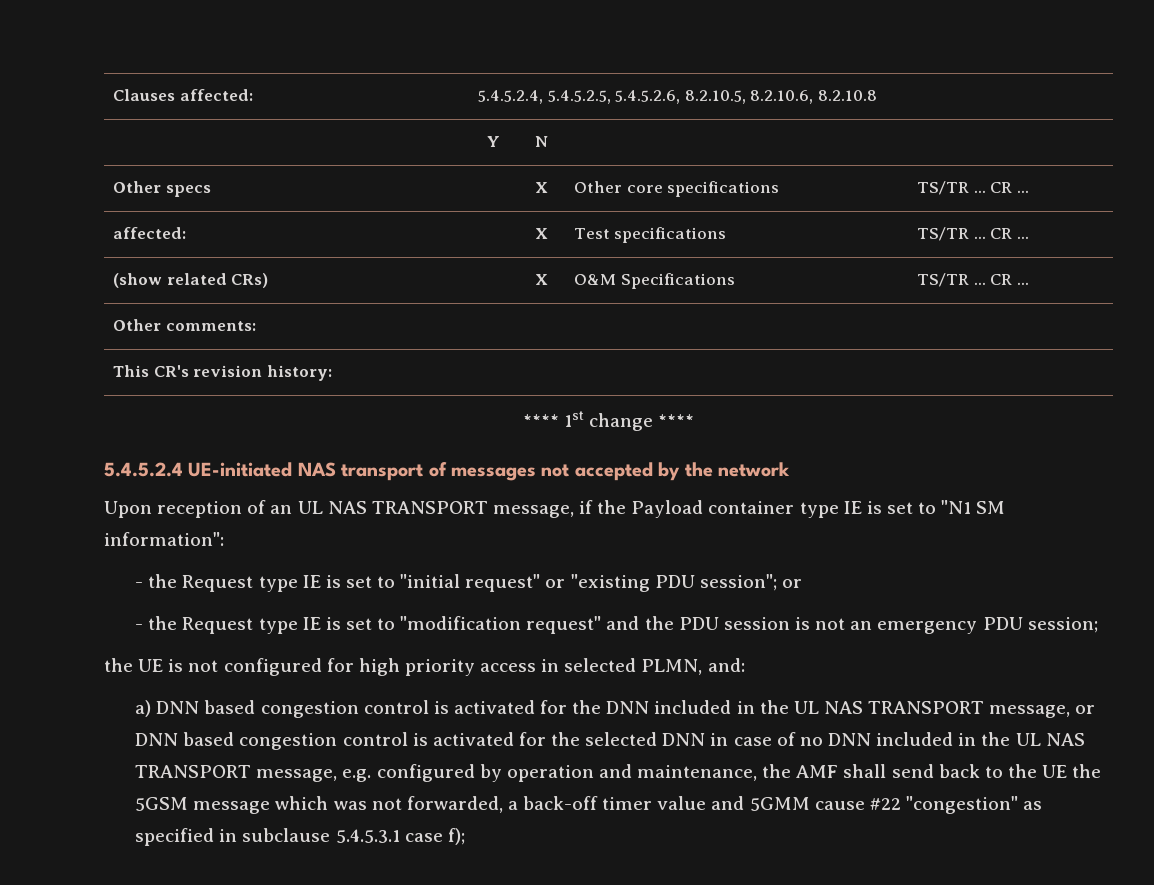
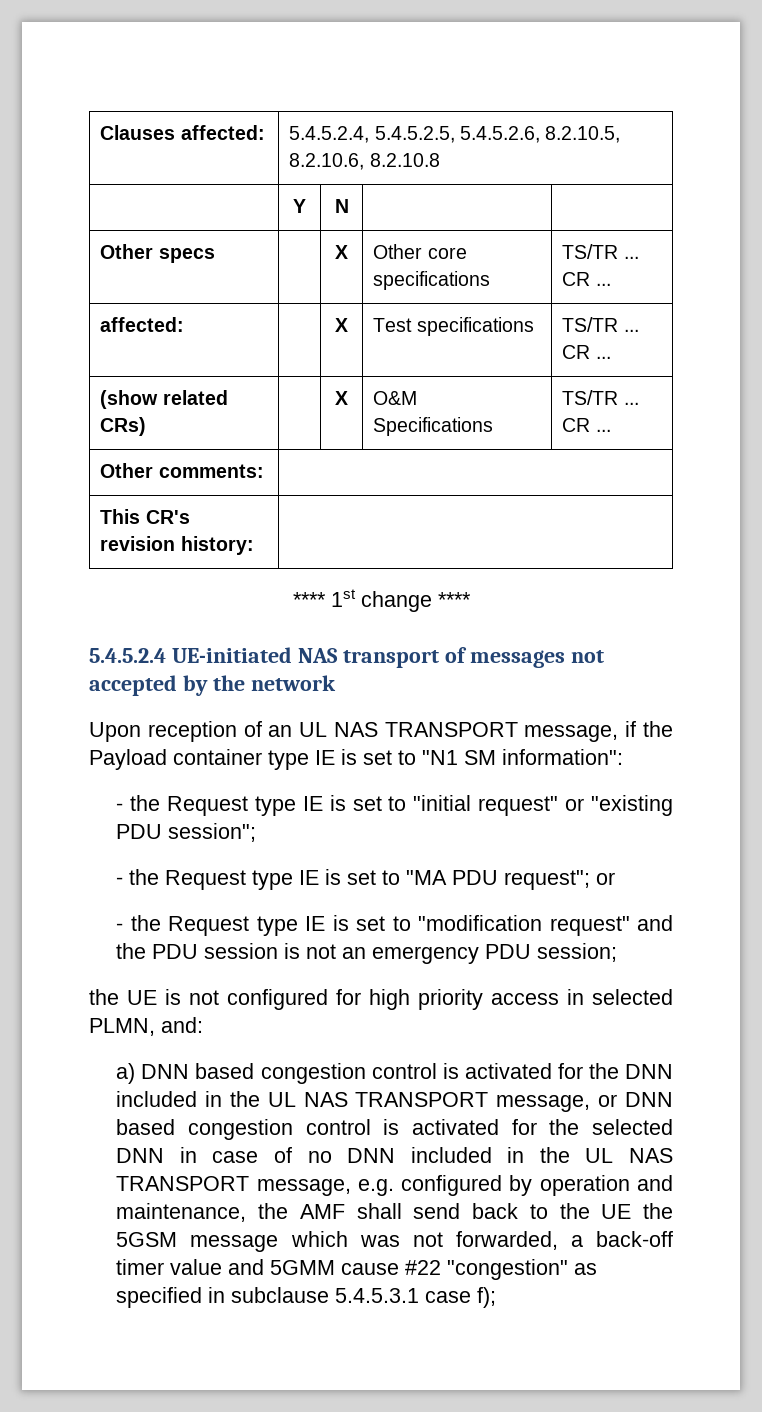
- - the Request type IE is set to "initial request" or "existing PDU session"; or
+ - the Request type IE is set to "initial request" or "existing PDU session";
+ - the Request type IE is set to "MA PDU request"; or

